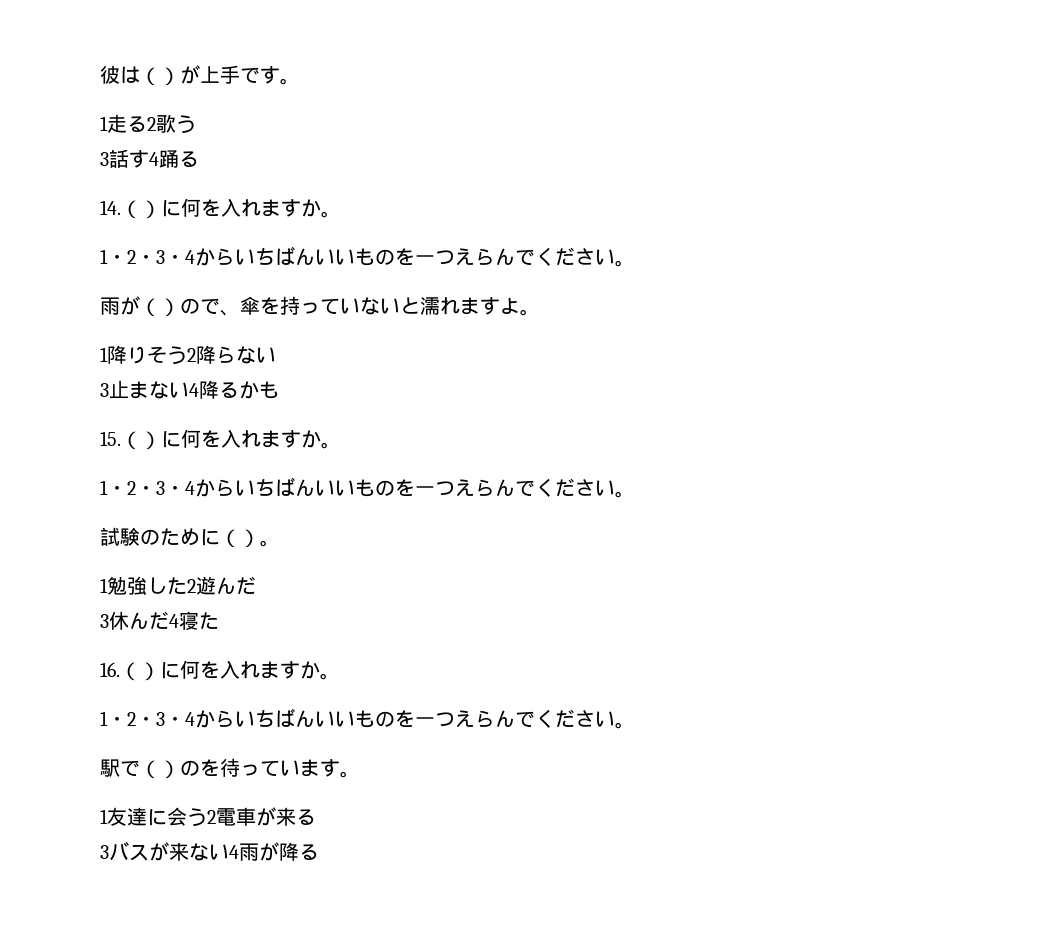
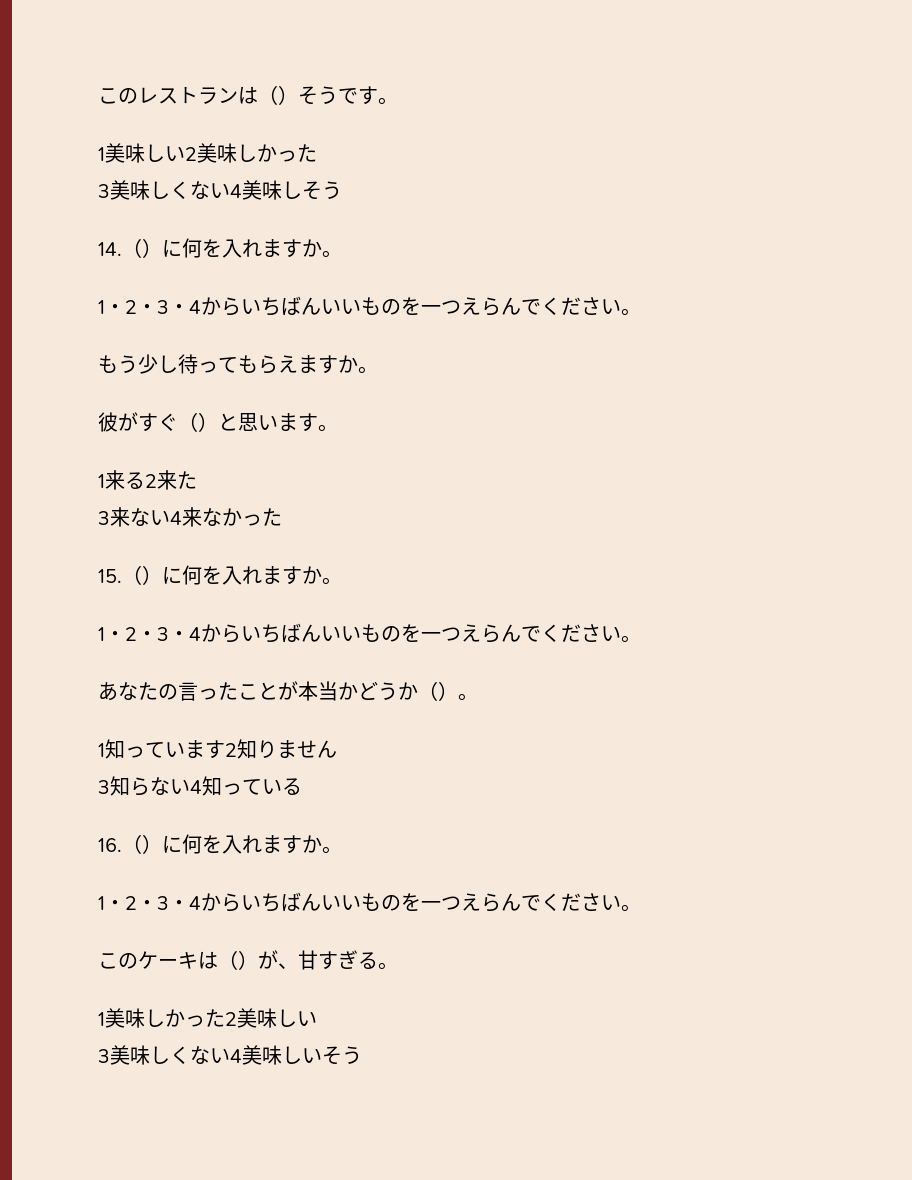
- 彼は（）が上手です。
- 1走る2歌う
- 3話す4踊る
+ このレストランは（）そうです。
+ 1美味しい2美味しかった
+ 3美味しくない4美味しそう
- 雨が（）ので、傘を持っていないと濡れますよ。
- 1降りそう2降らない
- 3止まない4降るかも
+ もう少し待ってもらえますか。
+ 彼がすぐ（）と思います。
+ 1来る2来た
+ 3来ない4来なかった
- 試験のために（）。
- 1勉強した2遊んだ
- 3休んだ4寝た
+ あなたの言ったことが本当かどうか（）。
+ 1知っています2知りません
+ 3知らない4知っている
- 駅で（）のを待っています。
- 1友達に会う2電車が来る
- 3バスが来ない4雨が降る
+ このケーキは（）が、甘すぎる。
+ 1美味しかった2美味しい
+ 3美味しくない4美味しいそう

